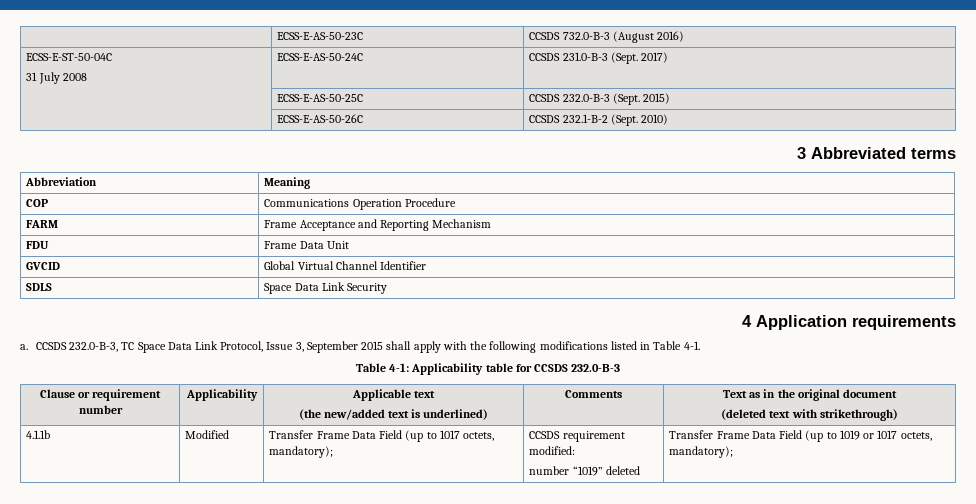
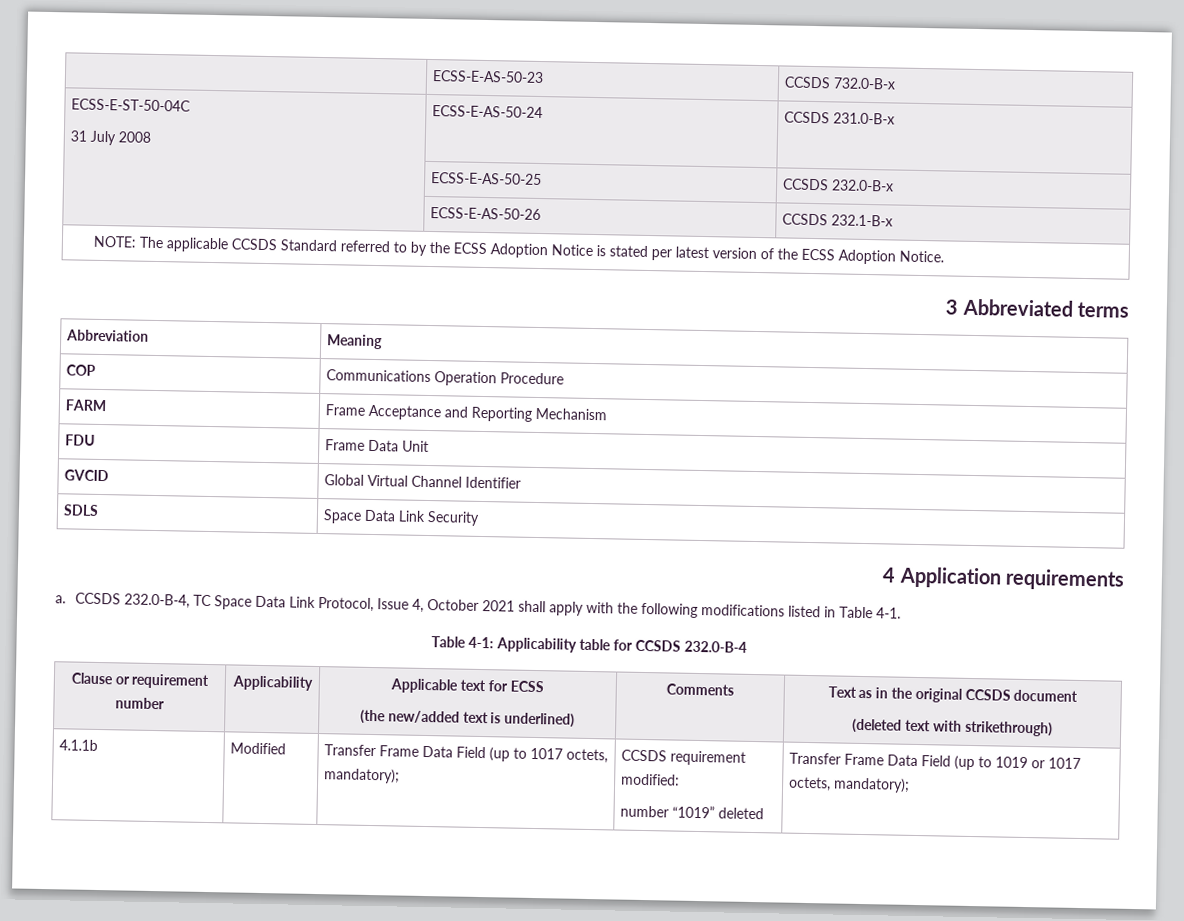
- | ECSS-E-AS-50-23C | CCSDS 732.0-B-3 (August 2016)
+ | ECSS-E-AS-50-23 | CCSDS 732.0-B-x
  ECSS-E-ST-50-04C
- 31 July 2008 | ECSS-E-AS-50-24C | CCSDS 231.0-B-3 (Sept. 2017)
- | ECSS-E-AS-50-25C | CCSDS 232.0-B-3 (Sept. 2015)
- | ECSS-E-AS-50-26C | CCSDS 232.1-B-2 (Sept. 2010)
+ 31 July 2008 | ECSS-E-AS-50-24 | CCSDS 231.0-B-x
+ | ECSS-E-AS-50-25 | CCSDS 232.0-B-x
+ | ECSS-E-AS-50-26 | CCSDS 232.1-B-x
+ NOTE: The applicable CCSDS Standard referred to by the ECSS Adoption Notice is stated per latest version of the ECSS Adoption Notice.
- CCSDS 232.0-B-3, TC Space Data Link Protocol, Issue 3, September 2015 shall apply with the following modifications listed in Table 4-1.
+ CCSDS 232.0-B-4, TC Space Data Link Protocol, Issue 4, October 2021 shall apply with the following modifications listed in Table 4-1.
- Table 4-1: Applicability table for CCSDS 232.0-B-3
+ Table 4-1: Applicability table for CCSDS 232.0-B-4
- Clause or requirement number | Applicability | Applicable text
- (the new/added text is underlined) | Comments | Text as in the original document
+ Clause or requirement number | Applicability | Applicable text for ECSS
+ (the new/added text is underlined) | Comments | Text as in the original CCSDS document

